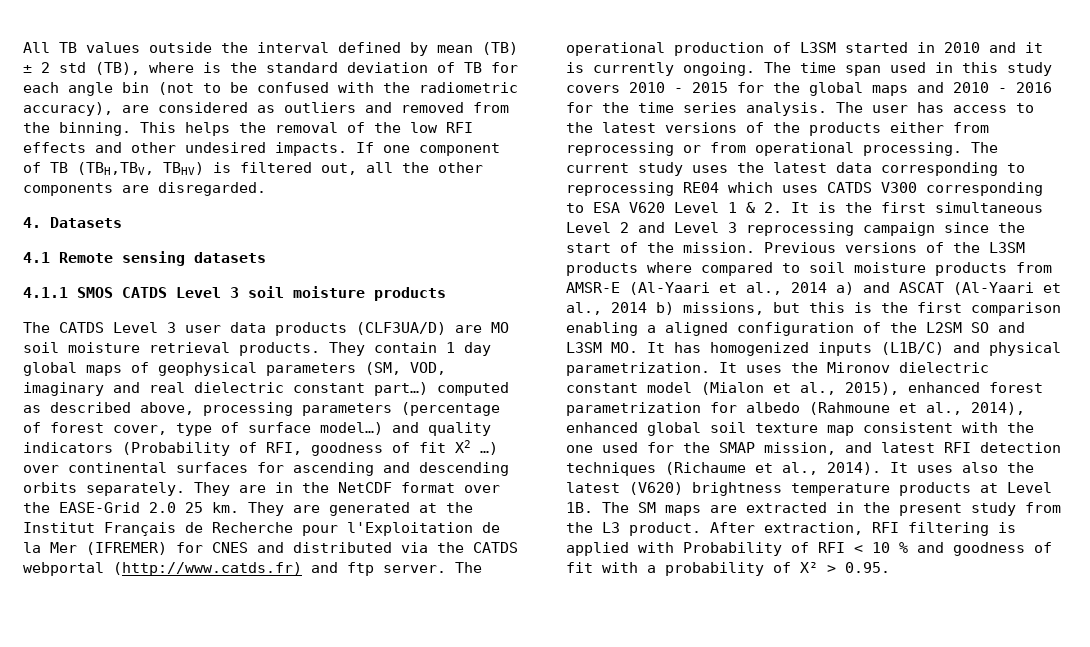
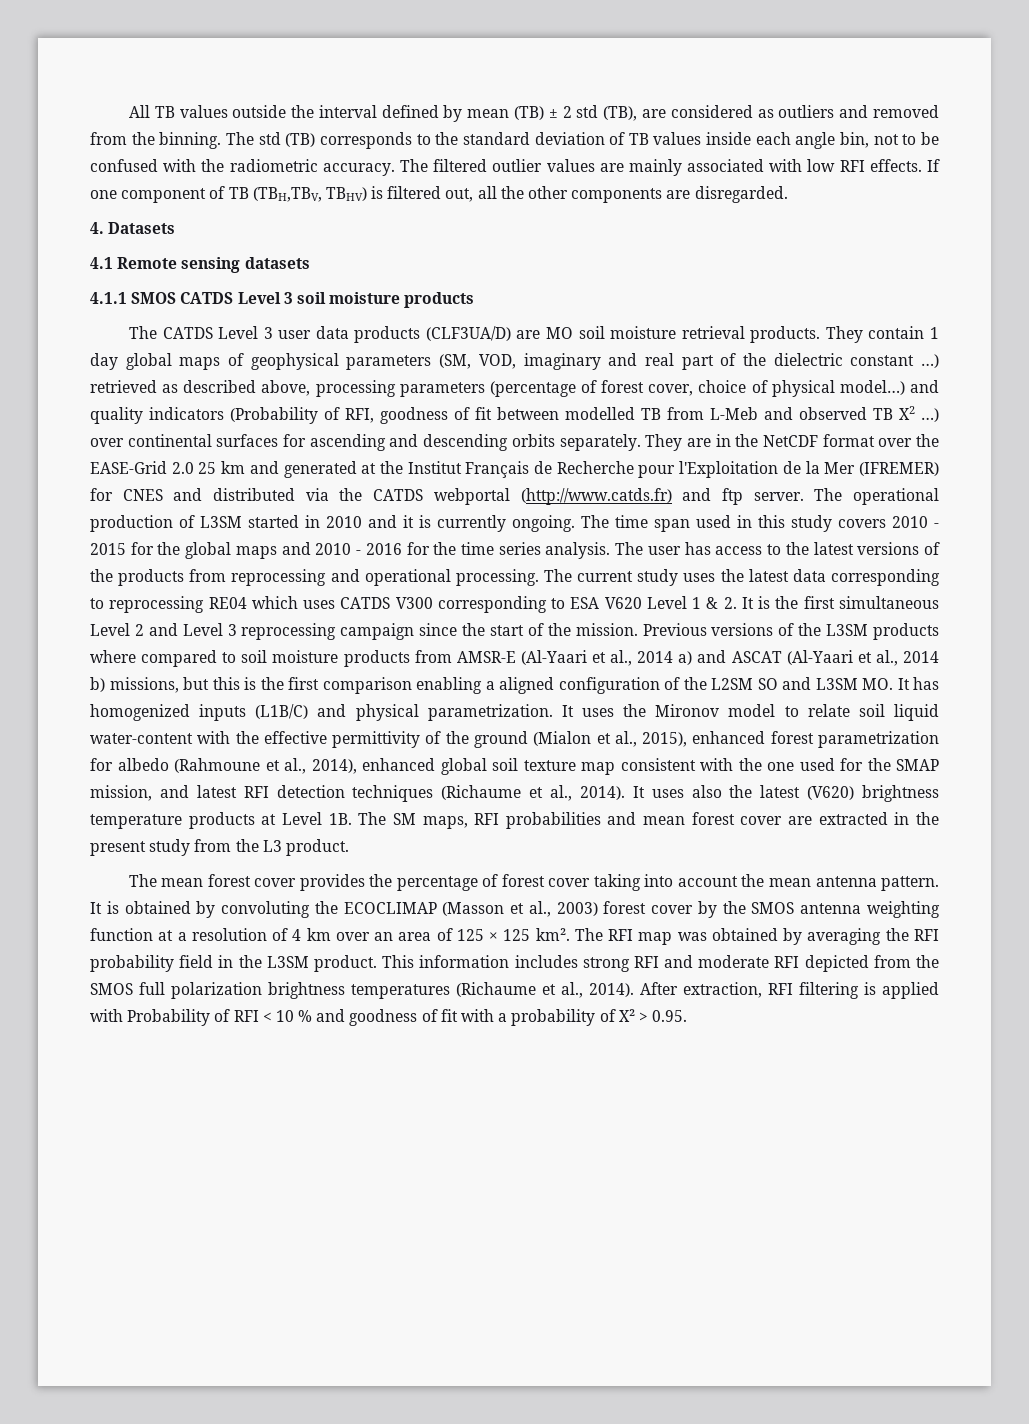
- All TB values outside the interval defined by mean (TB) ± 2 std (TB), where is the standard deviation of TB for each angle bin (not to be confused with the radiometric accuracy), are considered as outliers and removed from the binning.
+ All TB values outside the interval defined by mean (TB) ± 2 std (TB), are considered as outliers and removed from the binning.
- This helps the removal of the low RFI effects and other undesired impacts.
+ The std (TB) corresponds to the standard deviation of TB values inside each angle bin, not to be confused with the radiometric accuracy. The filtered outlier values are mainly associated with low RFI effects.
- They contain 1 day global maps of geophysical parameters (SM, VOD, imaginary and real dielectric constant part…) computed as described above, processing parameters (percentage of forest cover, type of surface model…) and quality indicators (Probability of RFI, goodness of fit Χ2 …) over continental surfaces for ascending and descending orbits separately.
+ They contain 1 day global maps of geophysical parameters (SM, VOD, imaginary and real part of the dielectric constant …) retrieved as described above, processing parameters (percentage of forest cover, choice of physical model…) and quality indicators (Probability of RFI, goodness of fit between modelled TB from L-Meb and observed TB Χ2 …) over continental surfaces for ascending and descending orbits separately.
- They are in the NetCDF format over the EASE-Grid 2.0 25 km. They are generated at the Institut Français de Recherche pour l'Exploitation de la Mer (IFREMER) for CNES and distributed via the CATDS webportal (http://www.catds.fr) and ftp server.
+ They are in the NetCDF format over the EASE-Grid 2.0 25 km and generated at the Institut Français de Recherche pour l'Exploitation de la Mer (IFREMER) for CNES and distributed via the CATDS webportal (http://www.catds.fr) and ftp server.
- The user has access to the latest versions of the products either from reprocessing or from operational processing.
+ The user has access to the latest versions of the products from reprocessing and operational processing.
- It uses the Mironov dielectric constant model (Mialon et al., 2015), enhanced forest parametrization for albedo (Rahmoune et al., 2014), enhanced global soil texture map consistent with the one used for the SMAP mission, and latest RFI detection techniques (Richaume et al., 2014).
+ It uses the Mironov model to relate soil liquid water-content with the effective permittivity of the ground (Mialon et al., 2015), enhanced forest parametrization for albedo (Rahmoune et al., 2014), enhanced global soil texture map consistent with the one used for the SMAP mission, and latest RFI detection techniques (Richaume et al., 2014).
- The SM maps are extracted in the present study from the L3 product.
+ The SM maps, RFI probabilities and mean forest cover are extracted in the present study from the L3 product.
+ The mean forest cover provides the percentage of forest cover taking into account the mean antenna pattern. It is obtained by convoluting the ECOCLIMAP (Masson et al., 2003) forest cover by the SMOS antenna weighting function at a resolution of 4 km over an area of 125 × 125 km². The RFI map was obtained by averaging the RFI probability field in the L3SM product. This information includes strong RFI and moderate RFI depicted from the SMOS full polarization brightness temperatures (Richaume et al., 2014).

